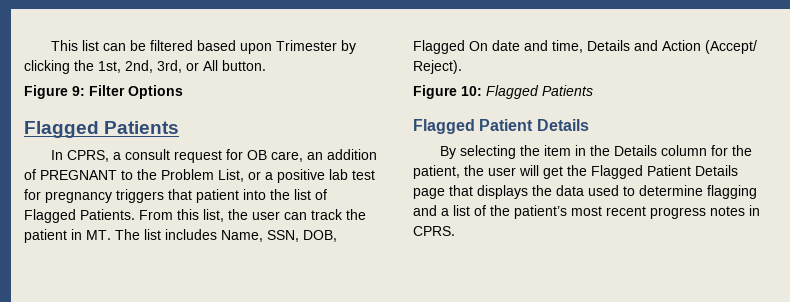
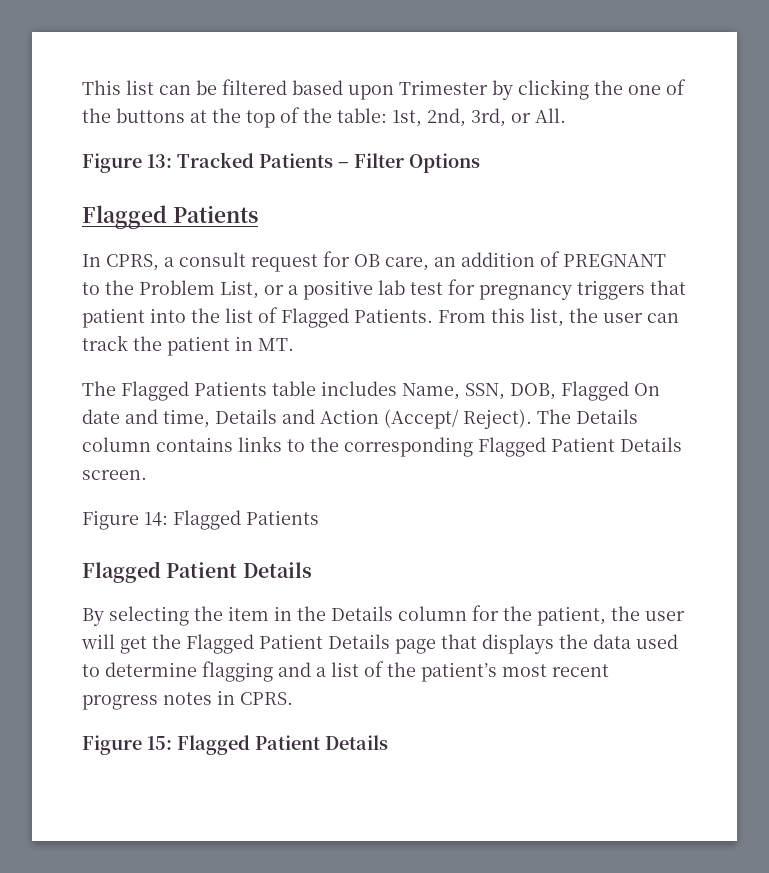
- This list can be filtered based upon Trimester by clicking the 1st, 2nd, 3rd, or All button.
- Figure 9: Filter Options
+ This list can be filtered based upon Trimester by clicking the one of the buttons at the top of the table: 1st, 2nd, 3rd, or All.
+ Figure 13: Tracked Patients – Filter Options
- From this list, the user can track the patient in MT. The list includes Name, SSN, DOB, Flagged On date and time, Details and Action (Accept/ Reject).
- Figure 10: Flagged Patients
+ From this list, the user can track the patient in MT.
+ The Flagged Patients table includes Name, SSN, DOB, Flagged On date and time, Details and Action (Accept/ Reject). The Details column contains links to the corresponding Flagged Patient Details screen.
+ Figure 14: Flagged Patients
+ Figure 15: Flagged Patient Details

